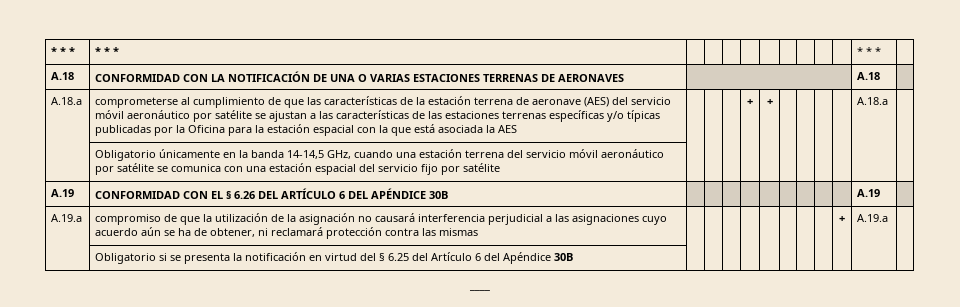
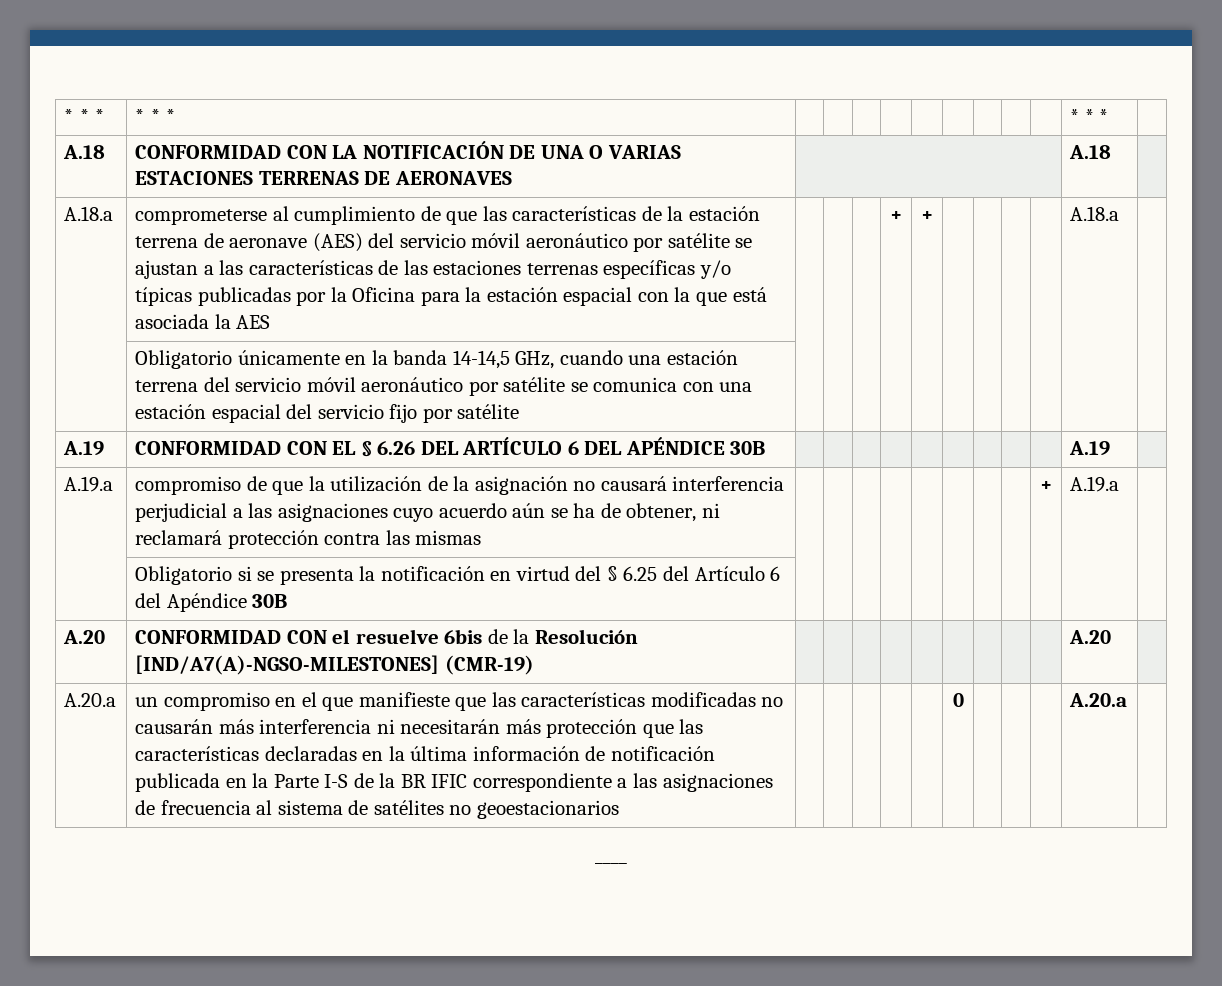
+ A.20 | CONFORMIDAD CON el resuelve 6bis de la Resolución [IND/A7(A)-NGSO-MILESTONES] (CMR-19) | | | | | | | | | | A.20 |
+ A.20.a | un compromiso en el que manifieste que las características modificadas no causarán más interferencia ni necesitarán más protección que las características declaradas en la última información de notificación publicada en la Parte I-S de la BR IFIC correspondiente a las asignaciones de frecuencia al sistema de satélites no geoestacionarios | | | | | | 0 | | | | A.20.a

